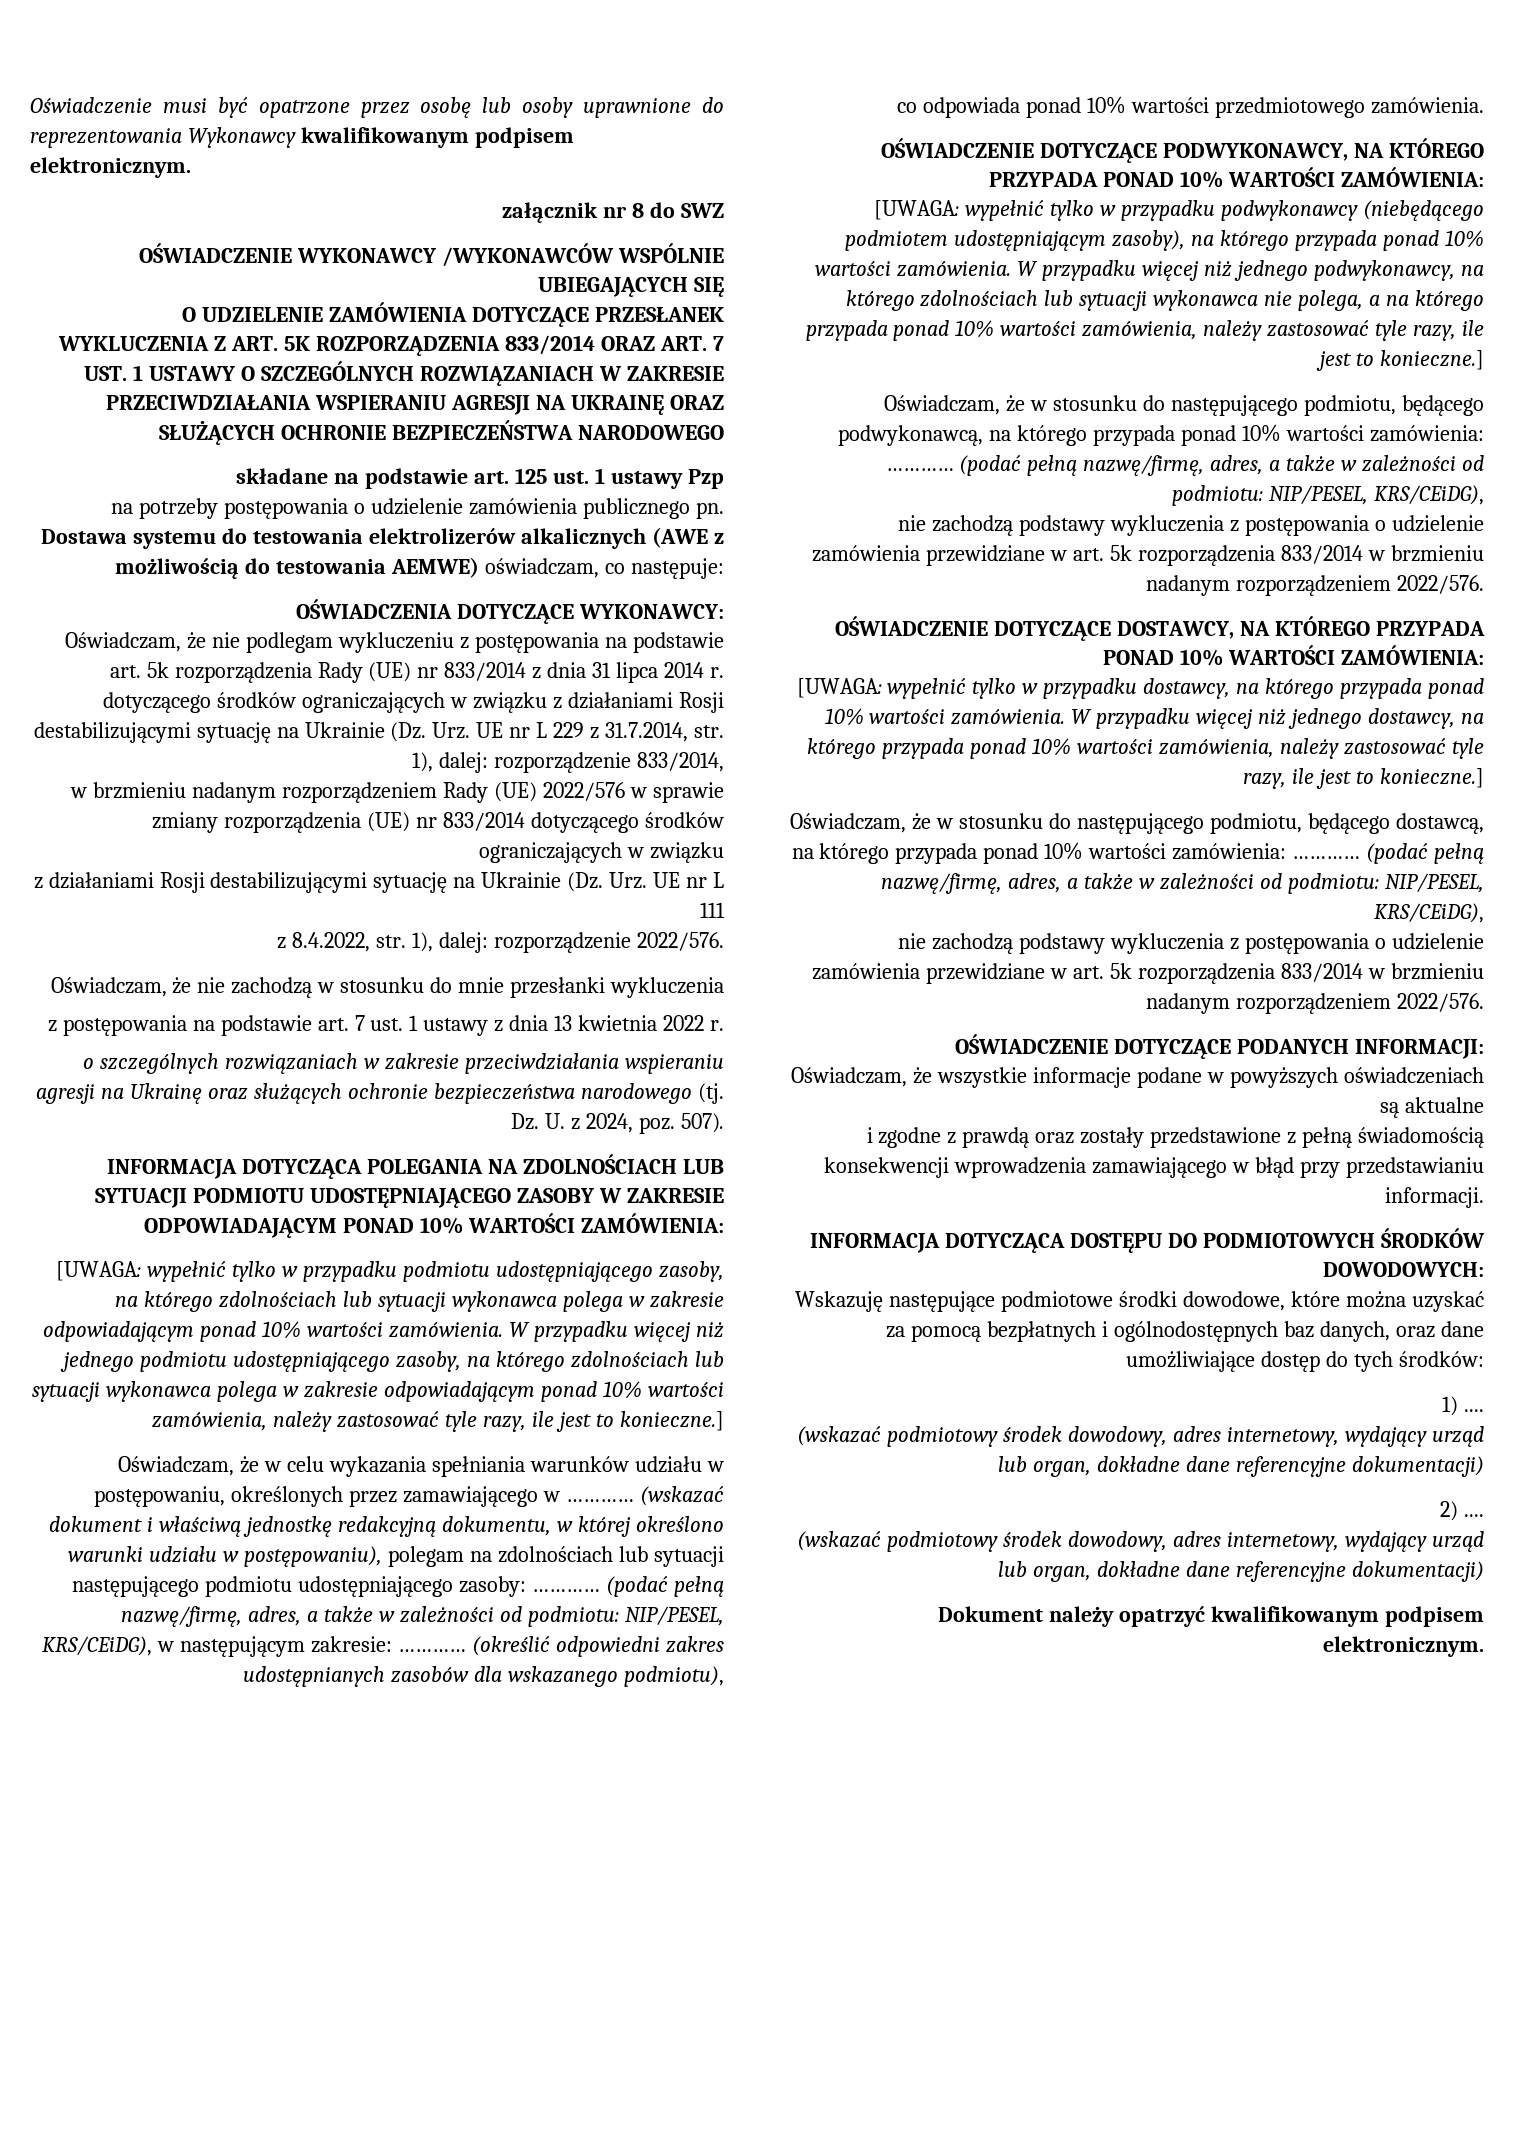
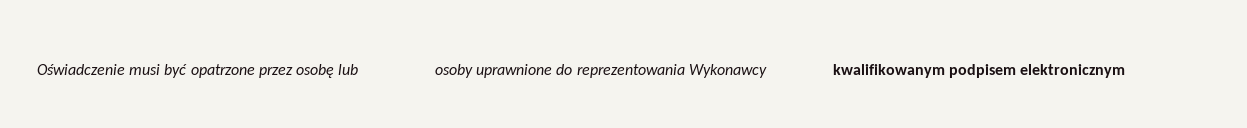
- Oświadczenie musi być opatrzone przez osobę lub osoby uprawnione do reprezentowania Wykonawcy kwalifikowanym podpisem elektronicznym.
- załącznik nr 8 do SWZ
- OŚWIADCZENIE WYKONAWCY /WYKONAWCÓW WSPÓLNIE UBIEGAJĄCYCH SIĘ
- O UDZIELENIE ZAMÓWIENIA DOTYCZĄCE PRZESŁANEK WYKLUCZENIA Z ART. 5K ROZPORZĄDZENIA 833/2014 ORAZ ART. 7 UST. 1 USTAWY O SZCZEGÓLNYCH ROZWIĄZANIACH W ZAKRESIE PRZECIWDZIAŁANIA WSPIERANIU AGRESJI NA UKRAINĘ ORAZ SŁUŻĄCYCH OCHRONIE BEZPIECZEŃSTWA NARODOWEGO
- składane na podstawie art. 125 ust. 1 ustawy Pzp
- na potrzeby postępowania o udzielenie zamówienia publicznego pn. Dostawa systemu do testowania elektrolizerów alkalicznych (AWE z możliwością do testowania AEMWE) oświadczam, co następuje:
- OŚWIADCZENIA DOTYCZĄCE WYKONAWCY:
- Oświadczam, że nie podlegam wykluczeniu z postępowania na podstawie art. 5k rozporządzenia Rady (UE) nr 833/2014 z dnia 31 lipca 2014 r. dotyczącego środków ograniczających w związku z działaniami Rosji destabilizującymi sytuację na Ukrainie (Dz. Urz. UE nr L 229 z 31.7.2014, str. 1), dalej: rozporządzenie 833/2014,
- w brzmieniu nadanym rozporządzeniem Rady (UE) 2022/576 w sprawie zmiany rozporządzenia (UE) nr 833/2014 dotyczącego środków ograniczających w związku
- z działaniami Rosji destabilizującymi sytuację na Ukrainie (Dz. Urz. UE nr L 111
- z 8.4.2022, str. 1), dalej: rozporządzenie 2022/576.
- Oświadczam, że nie zachodzą w stosunku do mnie przesłanki wykluczenia
- z postępowania na podstawie art. 7 ust. 1 ustawy z dnia 13 kwietnia 2022 r.
- o szczególnych rozwiązaniach w zakresie przeciwdziałania wspieraniu agresji na Ukrainę oraz służących ochronie bezpieczeństwa narodowego (tj. Dz. U. z 2024, poz. 507).
- INFORMACJA DOTYCZĄCA POLEGANIA NA ZDOLNOŚCIACH LUB SYTUACJI PODMIOTU UDOSTĘPNIAJĄCEGO ZASOBY W ZAKRESIE ODPOWIADAJĄCYM PONAD 10% WARTOŚCI ZAMÓWIENIA:
- [UWAGA: wypełnić tylko w przypadku podmiotu udostępniającego zasoby, na którego zdolnościach lub sytuacji wykonawca polega w zakresie odpowiadającym ponad 10% wartości zamówienia. W przypadku więcej niż jednego podmiotu udostępniającego zasoby, na którego zdolnościach lub sytuacji wykonawca polega w zakresie odpowiadającym ponad 10% wartości zamówienia, należy zastosować tyle razy, ile jest to konieczne.]
- Oświadczam, że w celu wykazania spełniania warunków udziału w postępowaniu, określonych przez zamawiającego w ………… (wskazać dokument i właściwą jednostkę redakcyjną dokumentu, w której określono warunki udziału w postępowaniu), polegam na zdolnościach lub sytuacji następującego podmiotu udostępniającego zasoby: ………… (podać pełną nazwę/firmę, adres, a także w zależności od podmiotu: NIP/PESEL, KRS/CEiDG), w następującym zakresie: ………… (określić odpowiedni zakres udostępnianych zasobów dla wskazanego podmiotu),
- co odpowiada ponad 10% wartości przedmiotowego zamówienia.
- OŚWIADCZENIE DOTYCZĄCE PODWYKONAWCY, NA KTÓREGO PRZYPADA PONAD 10% WARTOŚCI ZAMÓWIENIA:
- [UWAGA: wypełnić tylko w przypadku podwykonawcy (niebędącego podmiotem udostępniającym zasoby), na którego przypada ponad 10% wartości zamówienia. W przypadku więcej niż jednego podwykonawcy, na którego zdolnościach lub sytuacji wykonawca nie polega, a na którego przypada ponad 10% wartości zamówienia, należy zastosować tyle razy, ile jest to konieczne.]
- Oświadczam, że w stosunku do następującego podmiotu, będącego podwykonawcą, na którego przypada ponad 10% wartości zamówienia: ………… (podać pełną nazwę/firmę, adres, a także w zależności od podmiotu: NIP/PESEL, KRS/CEiDG),
- nie zachodzą podstawy wykluczenia z postępowania o udzielenie zamówienia przewidziane w art. 5k rozporządzenia 833/2014 w brzmieniu nadanym rozporządzeniem 2022/576.
- OŚWIADCZENIE DOTYCZĄCE DOSTAWCY, NA KTÓREGO PRZYPADA PONAD 10% WARTOŚCI ZAMÓWIENIA:
- [UWAGA: wypełnić tylko w przypadku dostawcy, na którego przypada ponad 10% wartości zamówienia. W przypadku więcej niż jednego dostawcy, na którego przypada ponad 10% wartości zamówienia, należy zastosować tyle razy, ile jest to konieczne.]
- Oświadczam, że w stosunku do następującego podmiotu, będącego dostawcą, na którego przypada ponad 10% wartości zamówienia: ………… (podać pełną nazwę/firmę, adres, a także w zależności od podmiotu: NIP/PESEL, KRS/CEiDG),
- nie zachodzą podstawy wykluczenia z postępowania o udzielenie zamówienia przewidziane w art. 5k rozporządzenia 833/2014 w brzmieniu nadanym rozporządzeniem 2022/576.
- OŚWIADCZENIE DOTYCZĄCE PODANYCH INFORMACJI:
- Oświadczam, że wszystkie informacje podane w powyższych oświadczeniach są aktualne
- i zgodne z prawdą oraz zostały przedstawione z pełną świadomością konsekwencji wprowadzenia zamawiającego w błąd przy przedstawianiu informacji.
- INFORMACJA DOTYCZĄCA DOSTĘPU DO PODMIOTOWYCH ŚRODKÓW DOWODOWYCH:
- Wskazuję następujące podmiotowe środki dowodowe, które można uzyskać za pomocą bezpłatnych i ogólnodostępnych baz danych, oraz dane umożliwiające dostęp do tych środków:
- 1) ....
- (wskazać podmiotowy środek dowodowy, adres internetowy, wydający urząd lub organ, dokładne dane referencyjne dokumentacji)
- 2) ....
- (wskazać podmiotowy środek dowodowy, adres internetowy, wydający urząd lub organ, dokładne dane referencyjne dokumentacji)
- Dokument należy opatrzyć kwalifikowanym podpisem elektronicznym.
+ Oświadczenie musi być opatrzone przez osobę lub osoby uprawnione do reprezentowania Wykonawcy kwalifikowanym podpisem elektronicznym

